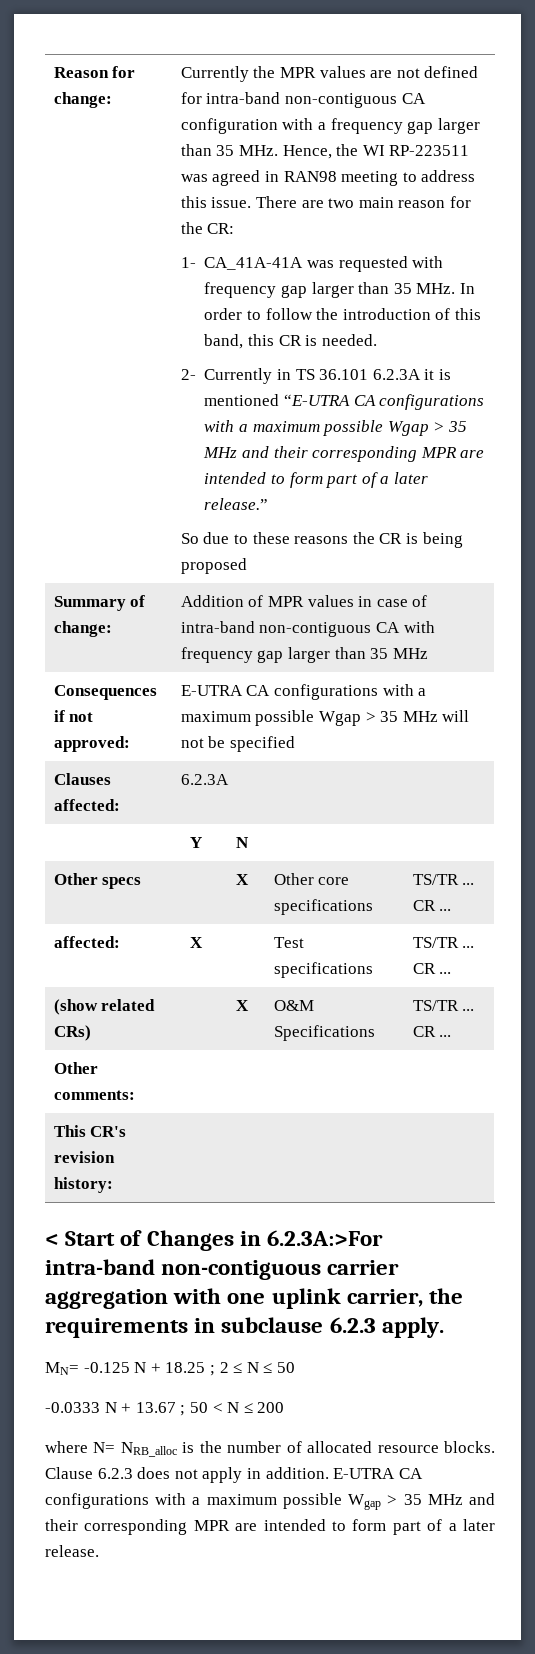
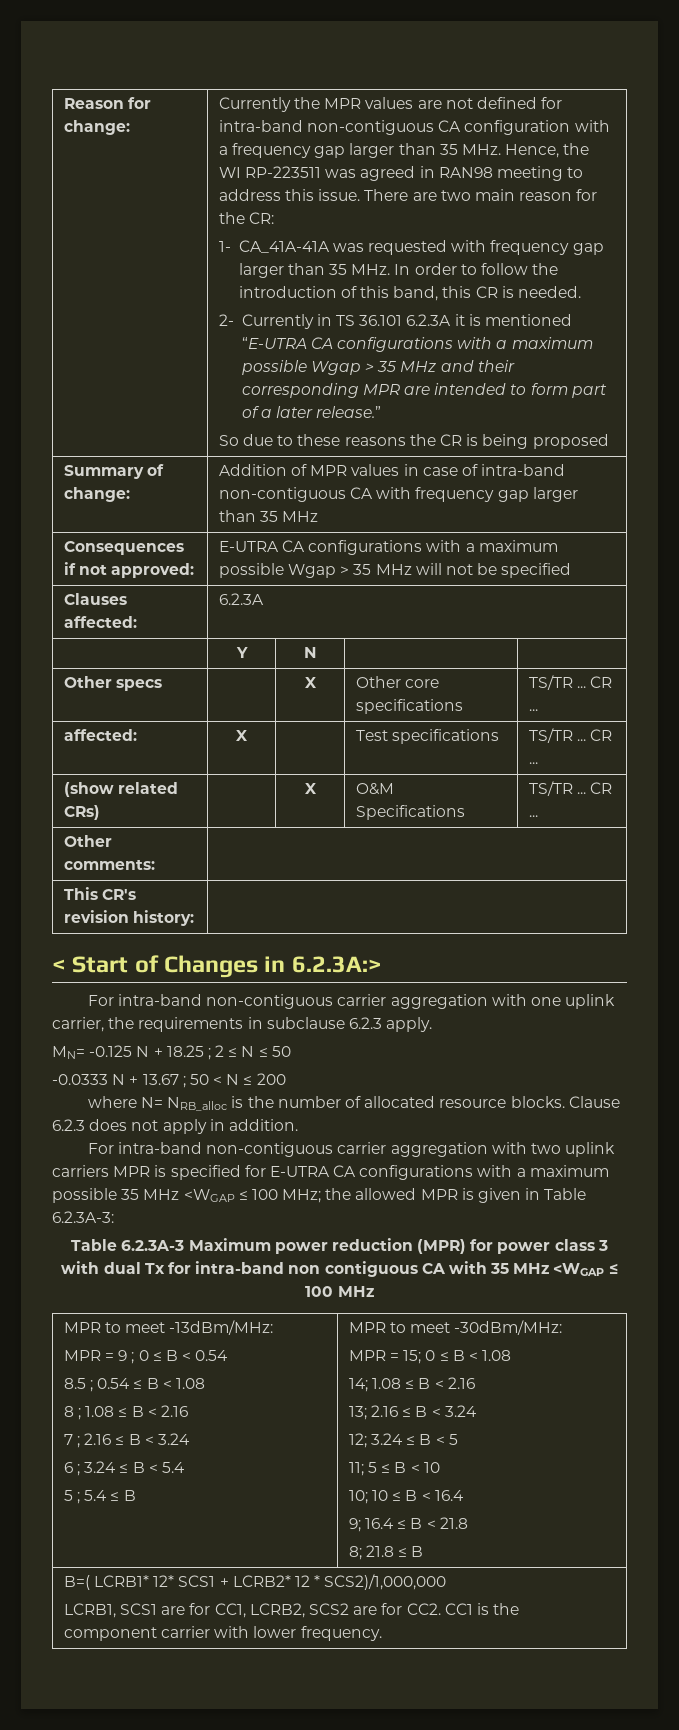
- < Start of Changes in 6.2.3A:>For intra-band non-contiguous carrier aggregation with one uplink carrier, the requirements in subclause 6.2.3 apply.
+ < Start of Changes in 6.2.3A:>
+ For intra-band non-contiguous carrier aggregation with one uplink carrier, the requirements in subclause 6.2.3 apply.
- Clause 6.2.3 does not apply in addition. E-UTRA CA configurations with a maximum possible Wgap > 35 MHz and their corresponding MPR are intended to form part of a later release.
+ Clause 6.2.3 does not apply in addition.
+ For intra-band non-contiguous carrier aggregation with two uplink carriers MPR is specified for E-UTRA CA configurations with a maximum possible 35 MHz <WGAP ≤ 100 MHz; the allowed MPR is given in Table 6.2.3A-3:
+ Table 6.2.3A-3 Maximum power reduction (MPR) for power class 3 with dual Tx for intra-band non contiguous CA with 35 MHz <WGAP ≤ 100 MHz
+ MPR to meet -13dBm/MHz:
+ MPR = 9 ; 0 ≤ B < 0.54
+ 8.5 ; 0.54 ≤ B < 1.08
+ 8 ; 1.08 ≤ B < 2.16
+ 7 ; 2.16 ≤ B < 3.24
+ 6 ; 3.24 ≤ B < 5.4
+ 5 ; 5.4 ≤ B | MPR to meet -30dBm/MHz:
+ MPR = 15; 0 ≤ B < 1.08
+ 14; 1.08 ≤ B < 2.16
+ 13; 2.16 ≤ B < 3.24
+ 12; 3.24 ≤ B < 5
+ 11; 5 ≤ B < 10
+ 10; 10 ≤ B < 16.4
+ 9; 16.4 ≤ B < 21.8
+ 8; 21.8 ≤ B
+ B=( LCRB1* 12* SCS1 + LCRB2* 12 * SCS2)/1,000,000
+ LCRB1, SCS1 are for CC1, LCRB2, SCS2 are for CC2. CC1 is the component carrier with lower frequency.

